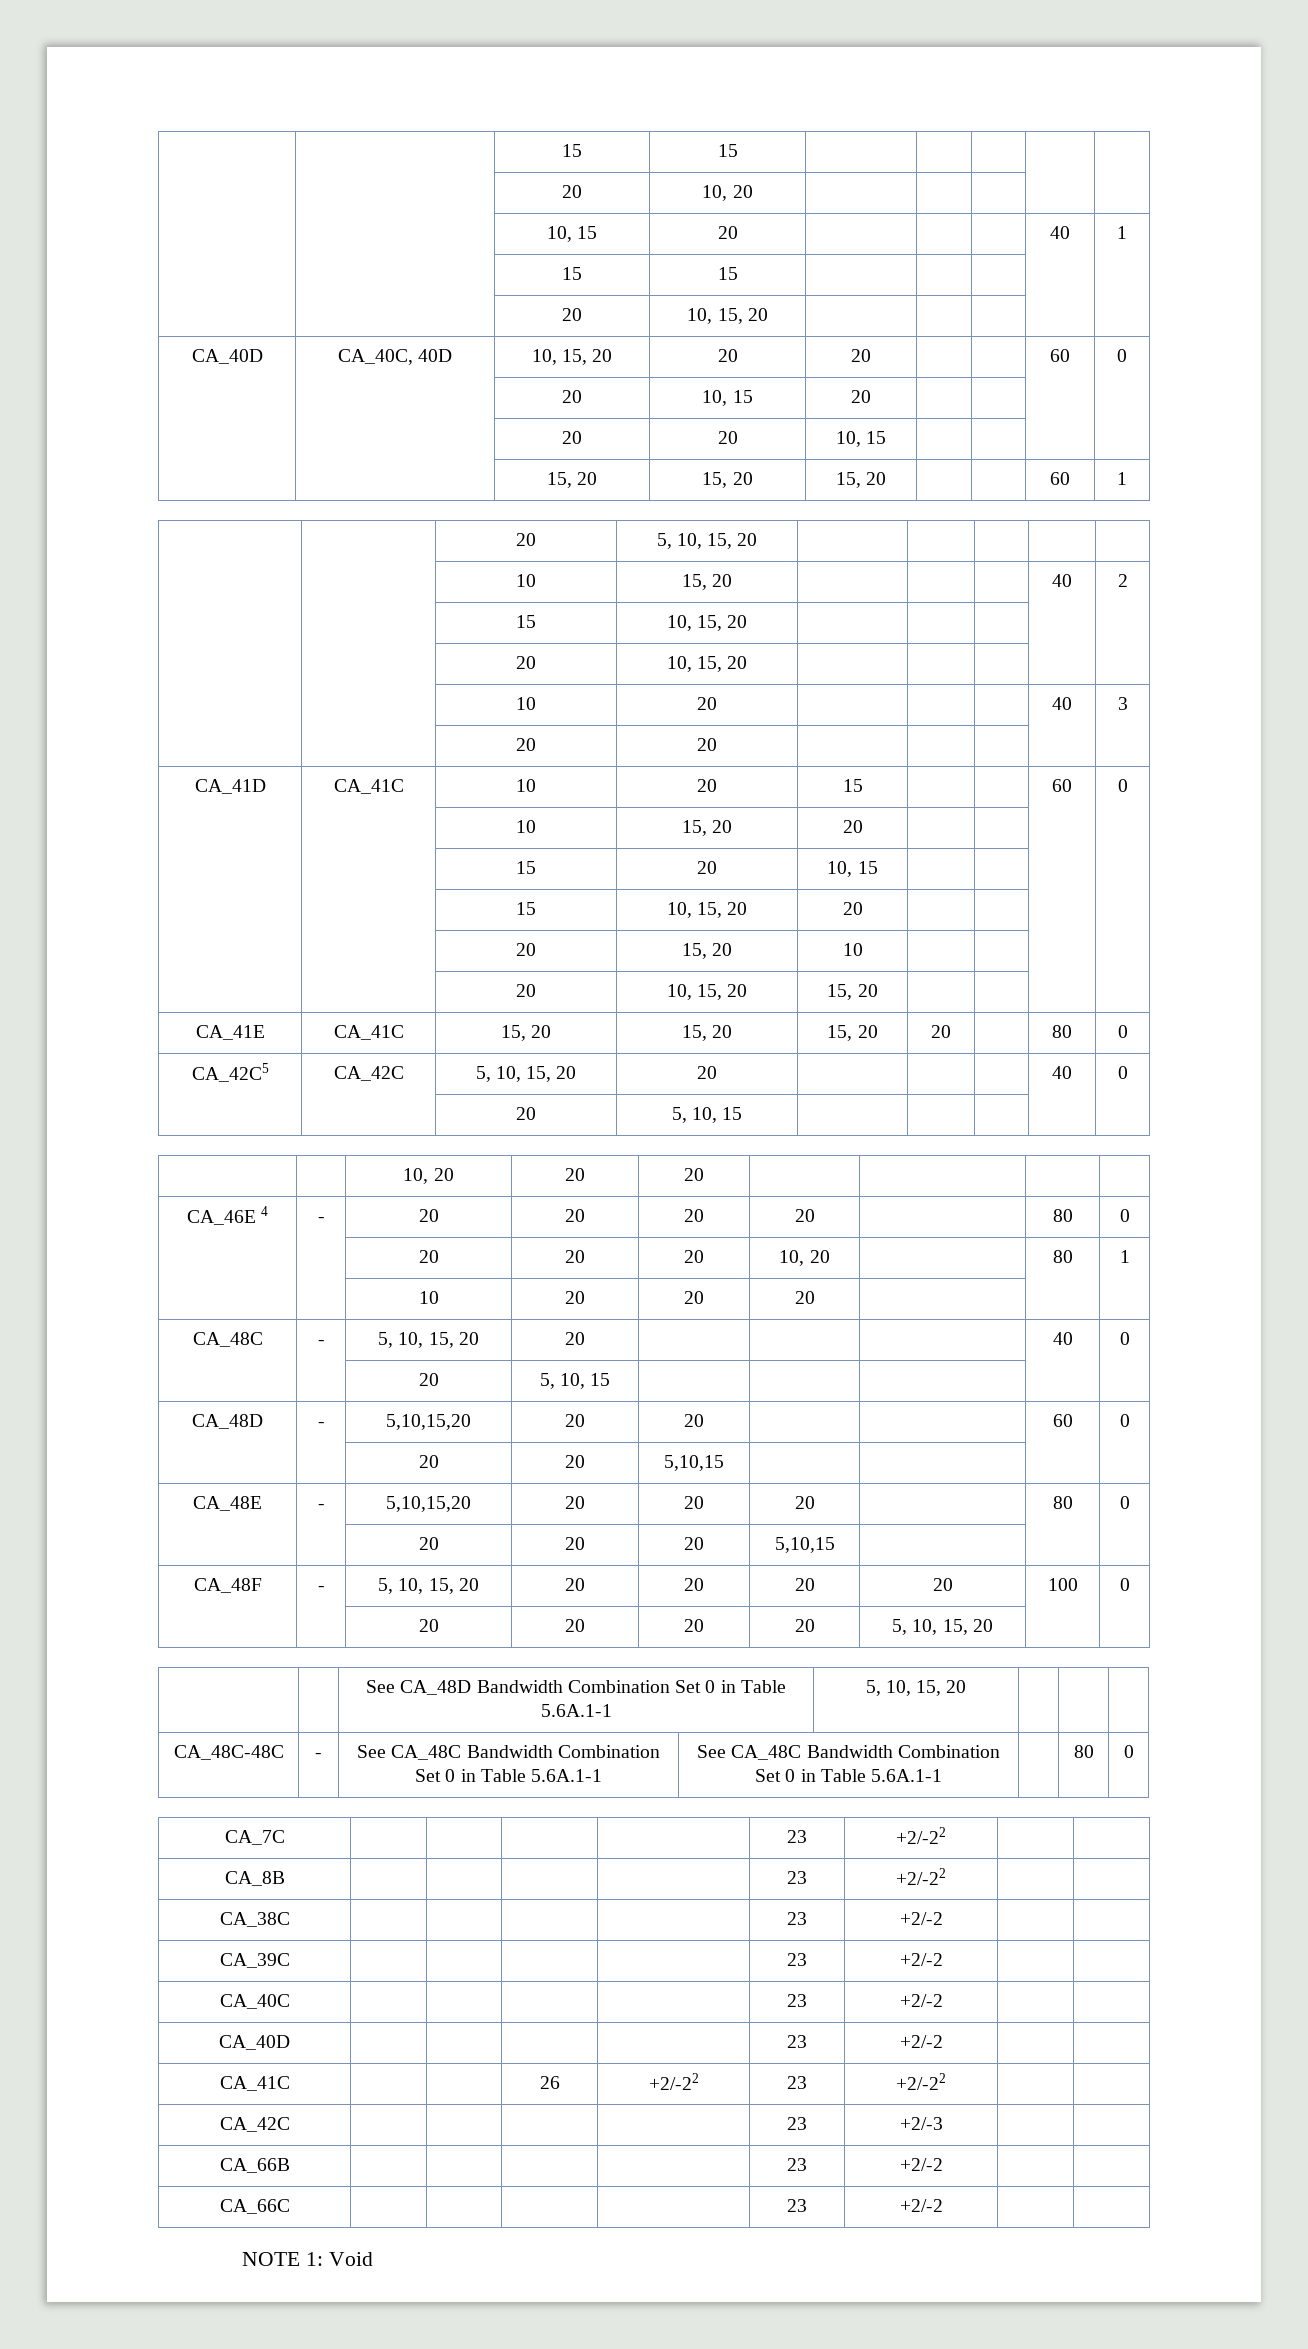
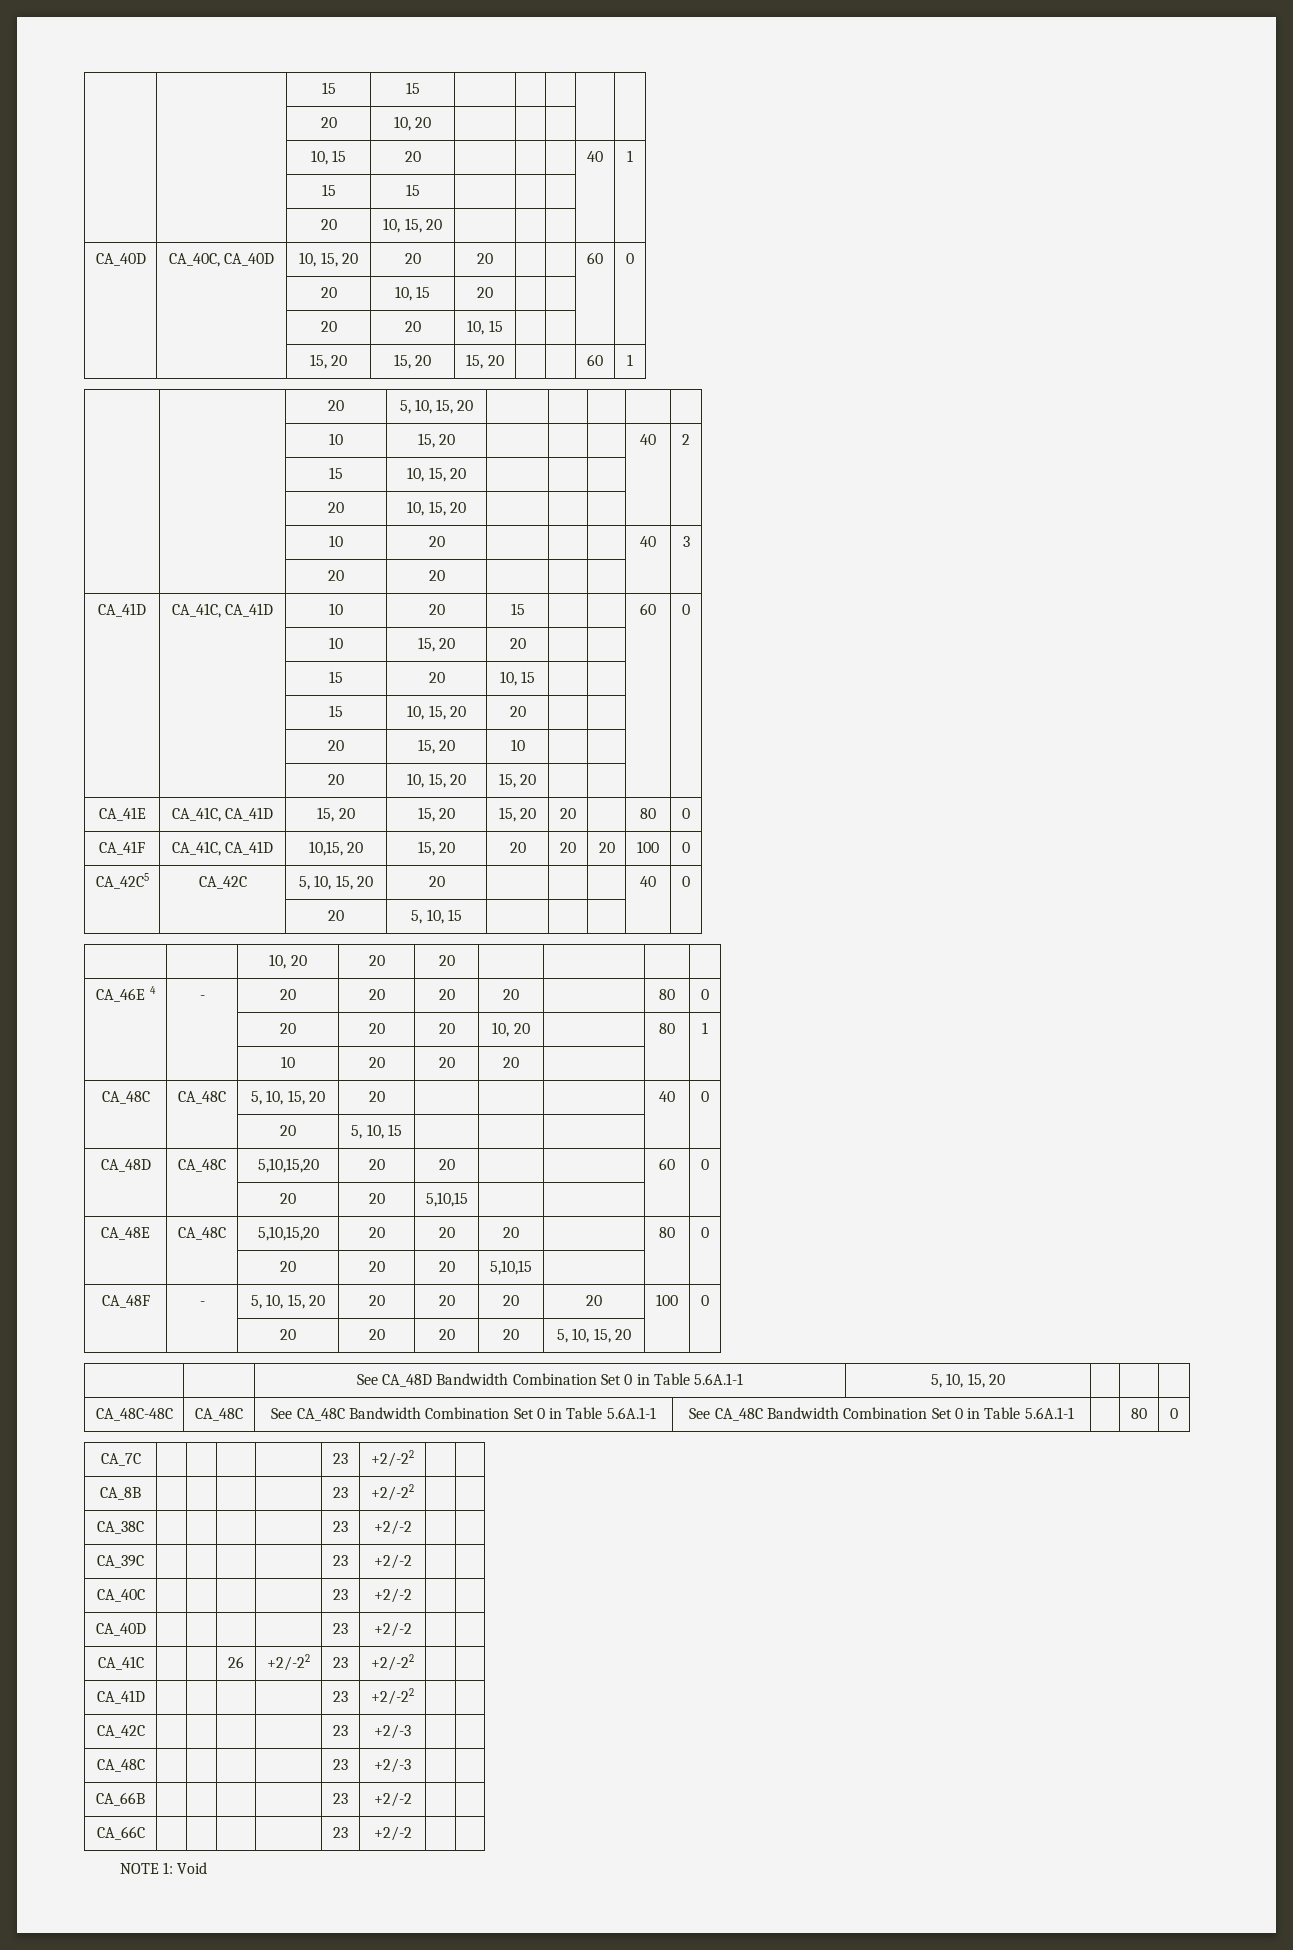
- CA_40D | CA_40C, 40D | 10, 15, 20 | 20 | 20 | | | 60 | 0
+ CA_40D | CA_40C, CA_40D | 10, 15, 20 | 20 | 20 | | | 60 | 0
- CA_41D | CA_41C | 10 | 20 | 15 | | | 60 | 0
+ CA_41D | CA_41C, CA_41D | 10 | 20 | 15 | | | 60 | 0
- CA_41E | CA_41C | 15, 20 | 15, 20 | 15, 20 | 20 | | 80 | 0
+ CA_41E | CA_41C, CA_41D | 15, 20 | 15, 20 | 15, 20 | 20 | | 80 | 0
+ CA_41F | CA_41C, CA_41D | 10,15, 20 | 15, 20 | 20 | 20 | 20 | 100 | 0
- CA_48C | - | 5, 10, 15, 20 | 20 | | | | 40 | 0
+ CA_48C | CA_48C | 5, 10, 15, 20 | 20 | | | | 40 | 0
- CA_48D | - | 5,10,15,20 | 20 | 20 | | | 60 | 0
+ CA_48D | CA_48C | 5,10,15,20 | 20 | 20 | | | 60 | 0
- CA_48E | - | 5,10,15,20 | 20 | 20 | 20 | | 80 | 0
+ CA_48E | CA_48C | 5,10,15,20 | 20 | 20 | 20 | | 80 | 0
- CA_48C-48C | - | See CA_48C Bandwidth Combination Set 0 in Table 5.6A.1-1 | See CA_48C Bandwidth Combination Set 0 in Table 5.6A.1-1 | | 80 | 0
+ CA_48C-48C | CA_48C | See CA_48C Bandwidth Combination Set 0 in Table 5.6A.1-1 | See CA_48C Bandwidth Combination Set 0 in Table 5.6A.1-1 | | 80 | 0
+ CA_41D | | | | | 23 | +2/-22 | |
+ CA_48C | | | | | 23 | +2/-3 | |

